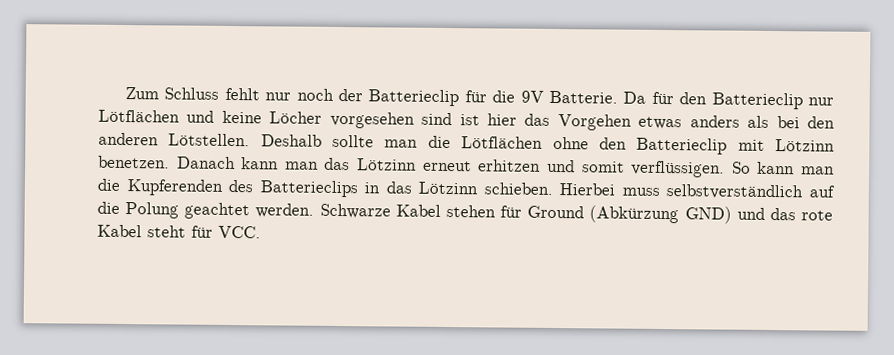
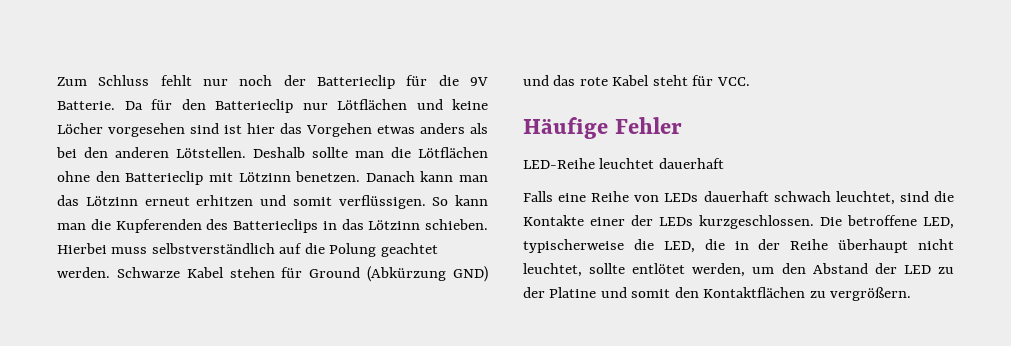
+ Häufige Fehler
+ LED-Reihe leuchtet dauerhaft
+ Falls eine Reihe von LEDs dauerhaft schwach leuchtet, sind die Kontakte einer der LEDs kurzgeschlossen. Die betroffene LED, typischerweise die LED, die in der Reihe überhaupt nicht leuchtet, sollte entlötet werden, um den Abstand der LED zu der Platine und somit den Kontaktflächen zu vergrößern.

